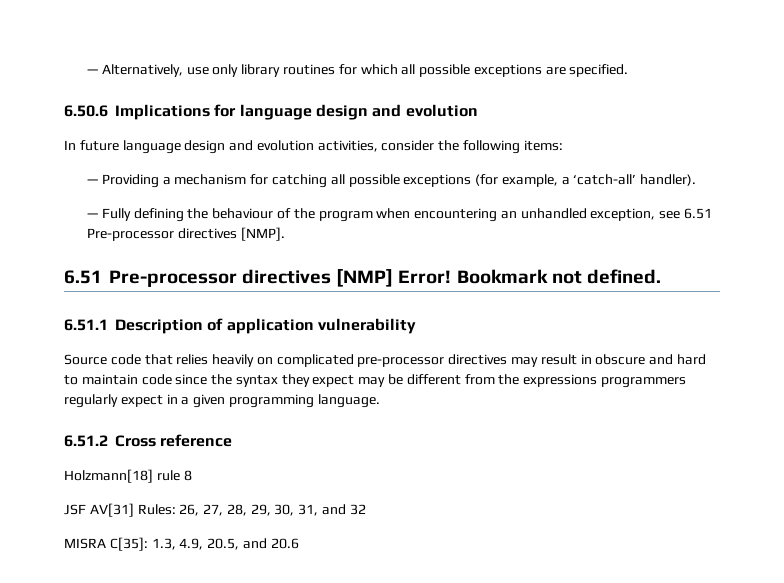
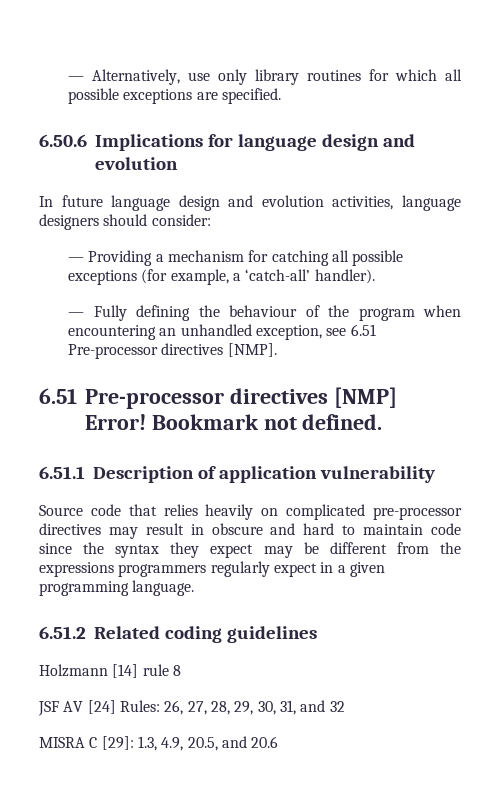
- In future language design and evolution activities, consider the following items:
+ In future language design and evolution activities, language designers should consider:
- 6.51.2 Cross reference
- Holzmann[18] rule 8
+ 6.51.2 Related coding guidelines
+ Holzmann [14] rule 8
- JSF AV[31] Rules: 26, 27, 28, 29, 30, 31, and 32
+ JSF AV [24] Rules: 26, 27, 28, 29, 30, 31, and 32
- MISRA C[35]: 1.3, 4.9, 20.5, and 20.6
+ MISRA C [29]: 1.3, 4.9, 20.5, and 20.6

